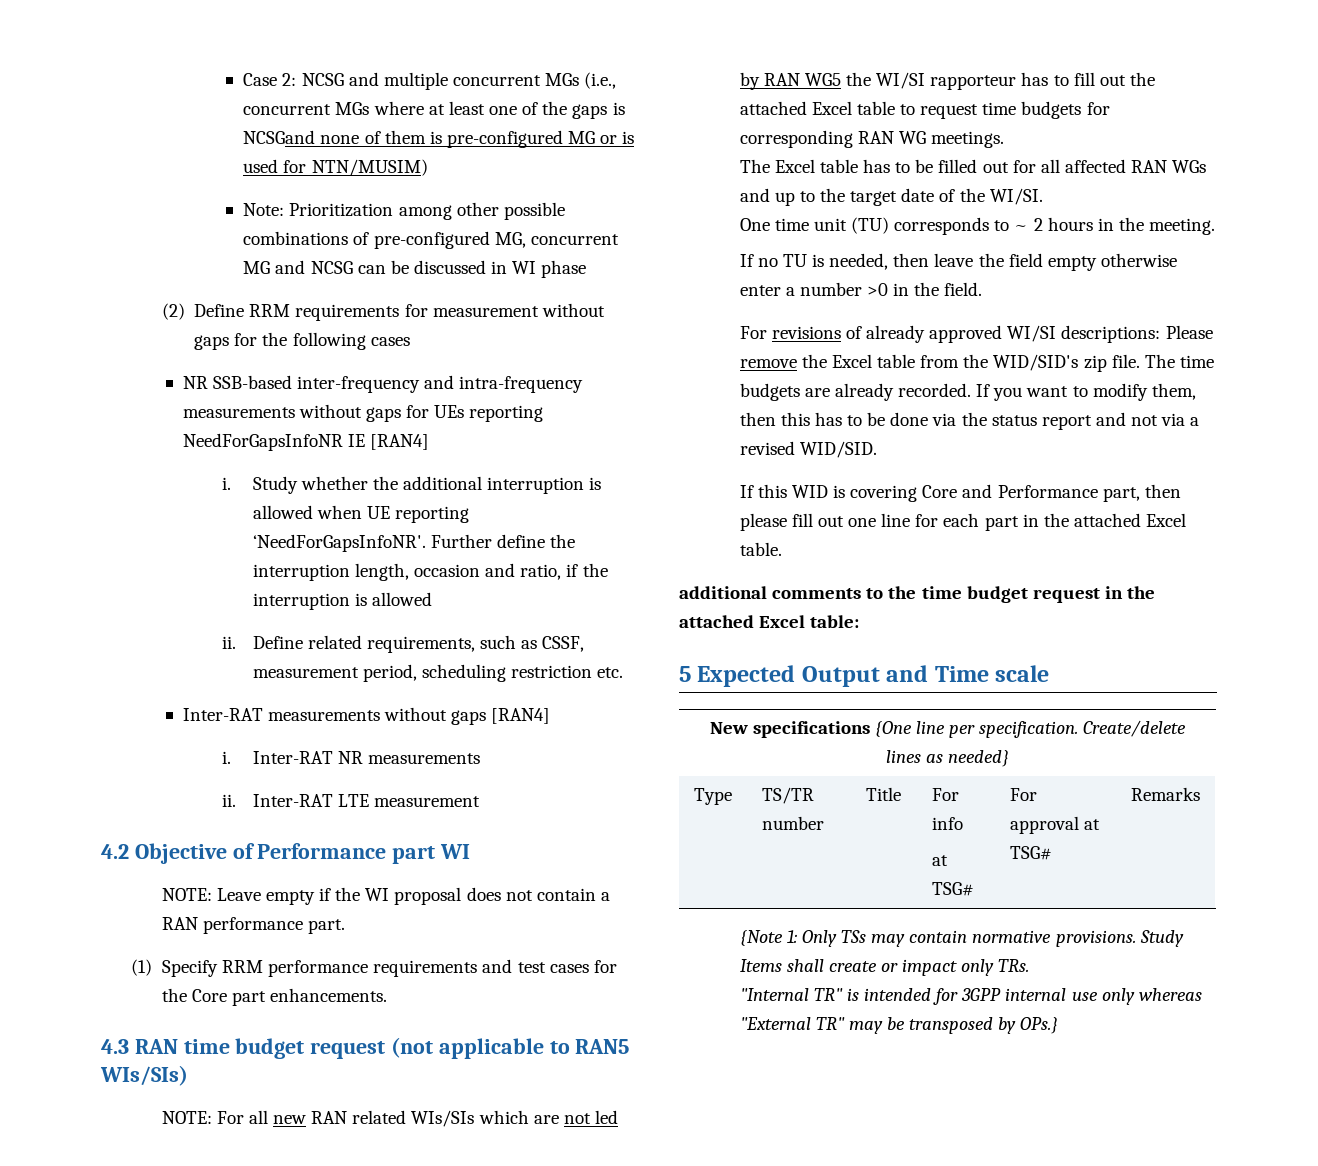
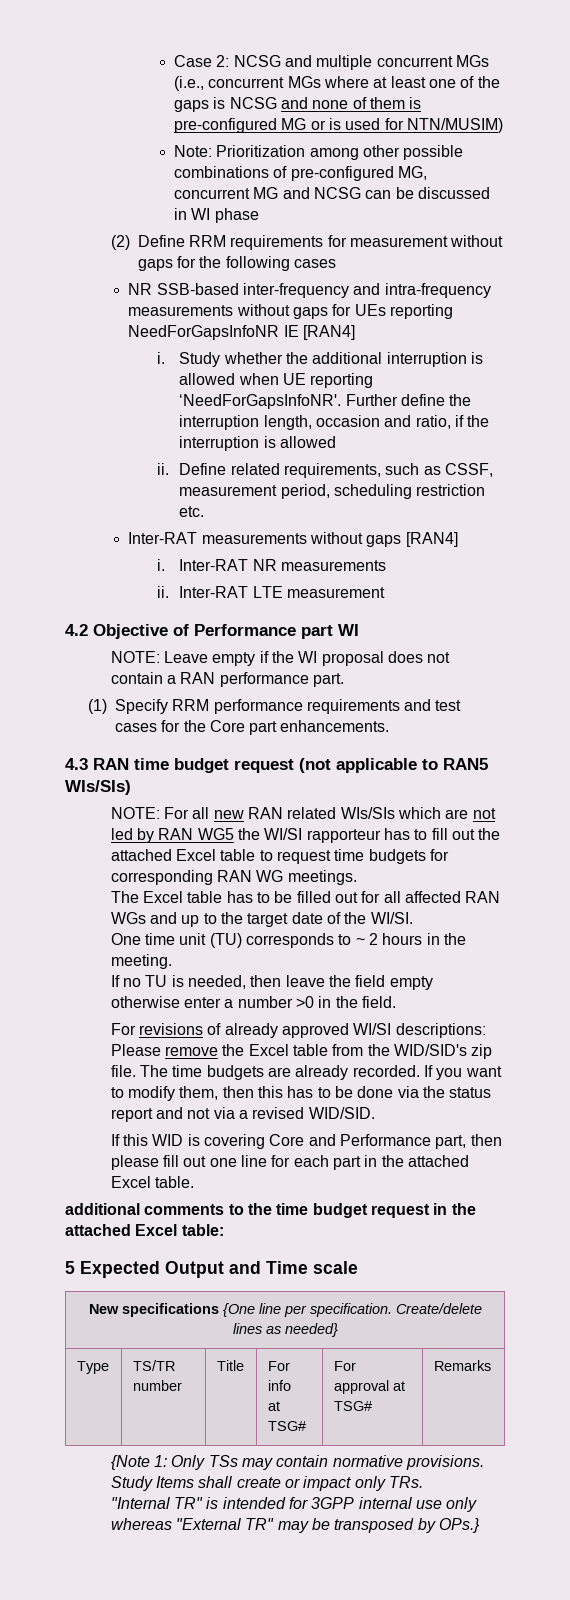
- Case 2: NCSG and multiple concurrent MGs (i.e., concurrent MGs where at least one of the gaps is NCSGand none of them is pre-configured MG or is used for NTN/MUSIM)
+ Case 2: NCSG and multiple concurrent MGs (i.e., concurrent MGs where at least one of the gaps is NCSG and none of them is pre-configured MG or is used for NTN/MUSIM)

